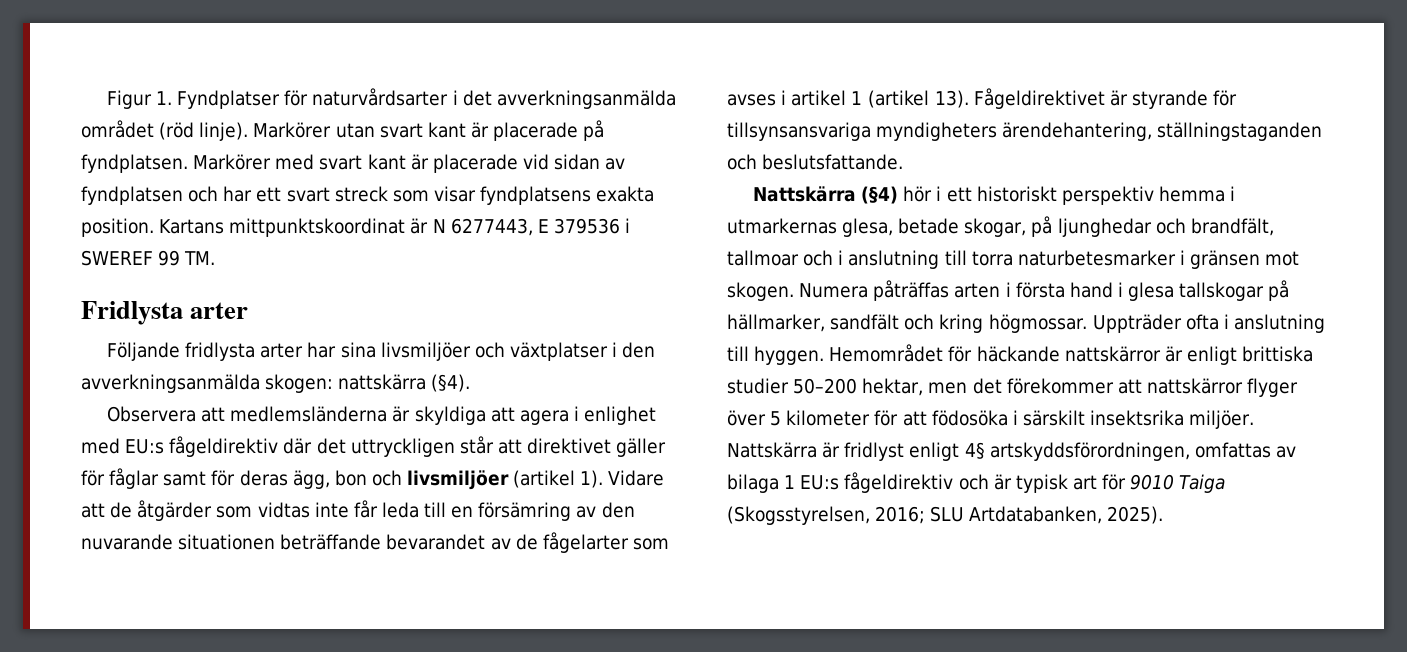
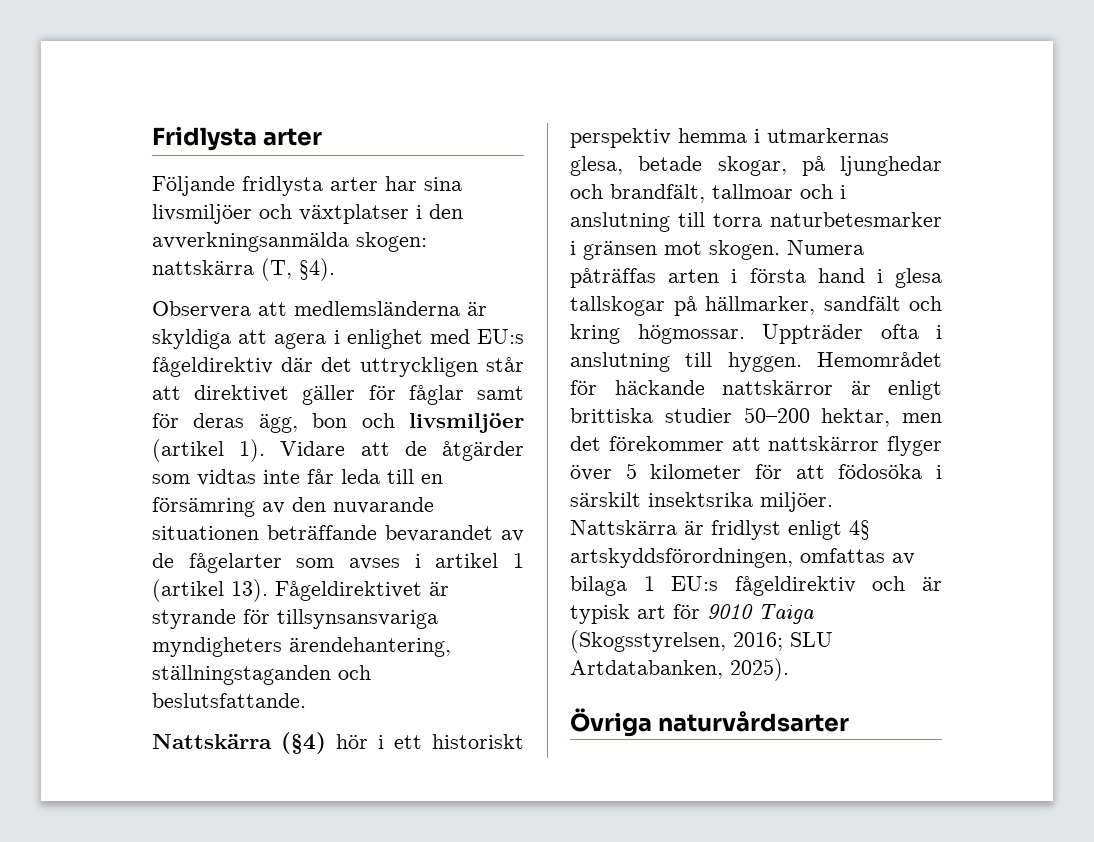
- Figur 1. Fyndplatser för naturvårdsarter i det avverkningsanmälda området (röd linje). Markörer utan svart kant är placerade på fyndplatsen. Markörer med svart kant är placerade vid sidan av fyndplatsen och har ett svart streck som visar fyndplatsens exakta position. Kartans mittpunktskoordinat är N 6277443, E 379536 i SWEREF 99 TM.
- Följande fridlysta arter har sina livsmiljöer och växtplatser i den avverkningsanmälda skogen: nattskärra (§4).
+ Följande fridlysta arter har sina livsmiljöer och växtplatser i den avverkningsanmälda skogen: nattskärra (T, §4).
+ Övriga naturvårdsarter

